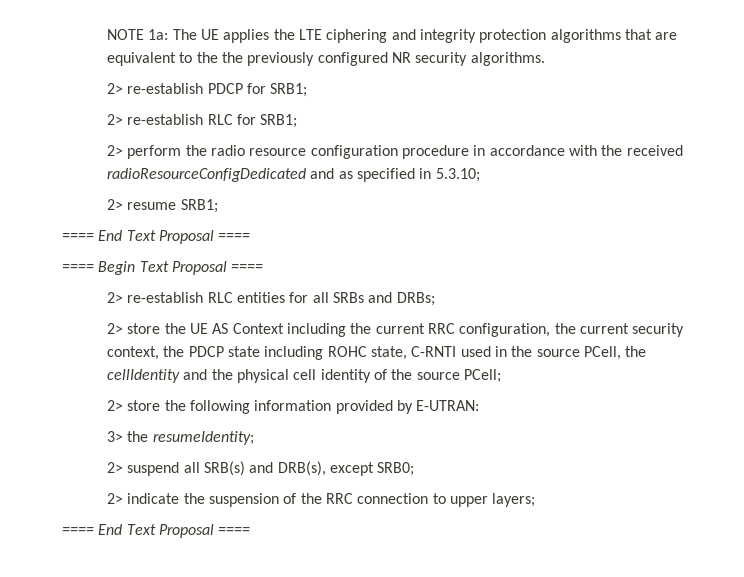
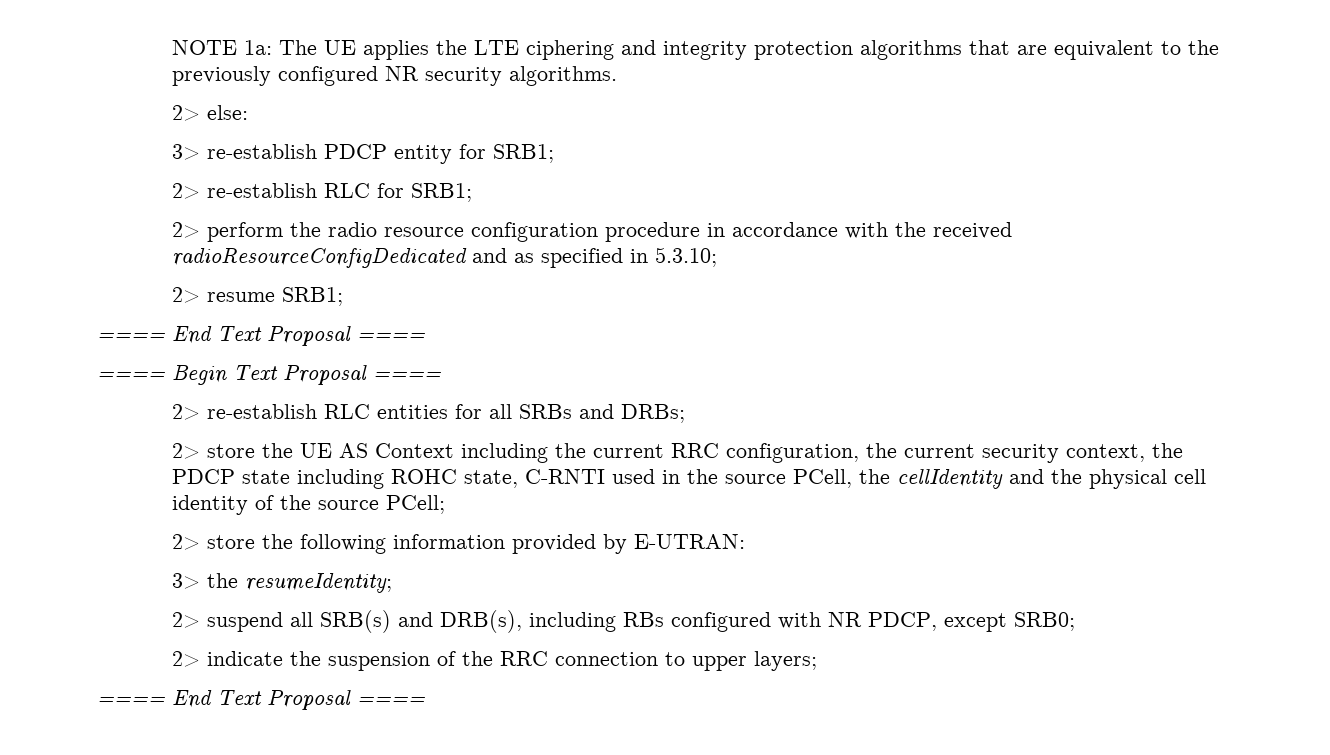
- NOTE 1a: The UE applies the LTE ciphering and integrity protection algorithms that are equivalent to the the previously configured NR security algorithms.
+ NOTE 1a: The UE applies the LTE ciphering and integrity protection algorithms that are equivalent to the previously configured NR security algorithms.
- 2> re-establish PDCP for SRB1;
+ 2> else:
+ 3> re-establish PDCP entity for SRB1;
- 2> suspend all SRB(s) and DRB(s), except SRB0;
+ 2> suspend all SRB(s) and DRB(s), including RBs configured with NR PDCP, except SRB0;

